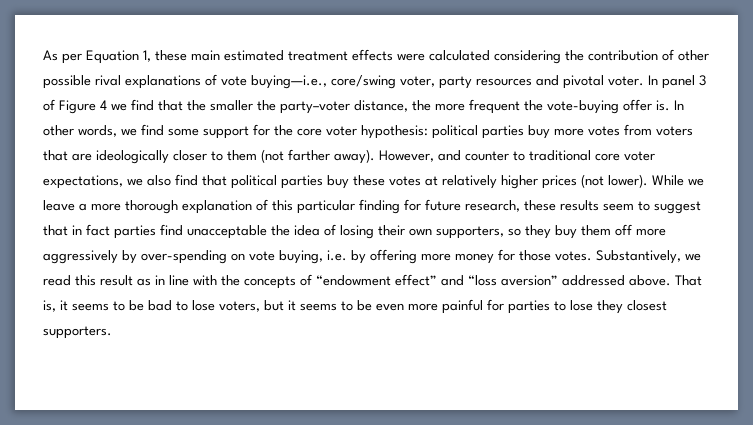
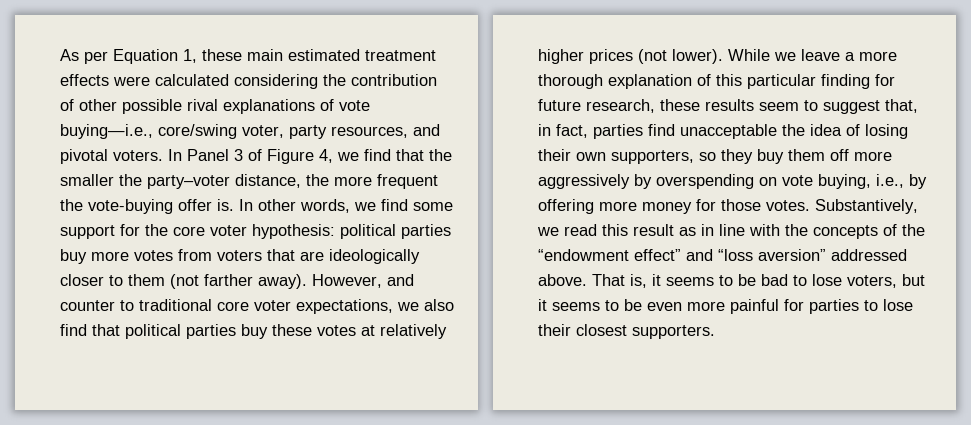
- As per Equation 1, these main estimated treatment effects were calculated considering the contribution of other possible rival explanations of vote buying—i.e., core/swing voter, party resources and pivotal voter. In panel 3 of Figure 4 we find that the smaller the party–voter distance, the more frequent the vote-buying offer is.
+ As per Equation 1, these main estimated treatment effects were calculated considering the contribution of other possible rival explanations of vote buying—i.e., core/swing voter, party resources, and pivotal voters. In Panel 3 of Figure 4, we find that the smaller the party–voter distance, the more frequent the vote-buying offer is.
- While we leave a more thorough explanation of this particular finding for future research, these results seem to suggest that in fact parties find unacceptable the idea of losing their own supporters, so they buy them off more aggressively by over-spending on vote buying, i.e. by offering more money for those votes.
+ While we leave a more thorough explanation of this particular finding for future research, these results seem to suggest that, in fact, parties find unacceptable the idea of losing their own supporters, so they buy them off more aggressively by overspending on vote buying, i.e., by offering more money for those votes.
- Substantively, we read this result as in line with the concepts of “endowment effect” and “loss aversion” addressed above.
+ Substantively, we read this result as in line with the concepts of the “endowment effect” and “loss aversion” addressed above.
- That is, it seems to be bad to lose voters, but it seems to be even more painful for parties to lose they closest supporters.
+ That is, it seems to be bad to lose voters, but it seems to be even more painful for parties to lose their closest supporters.

